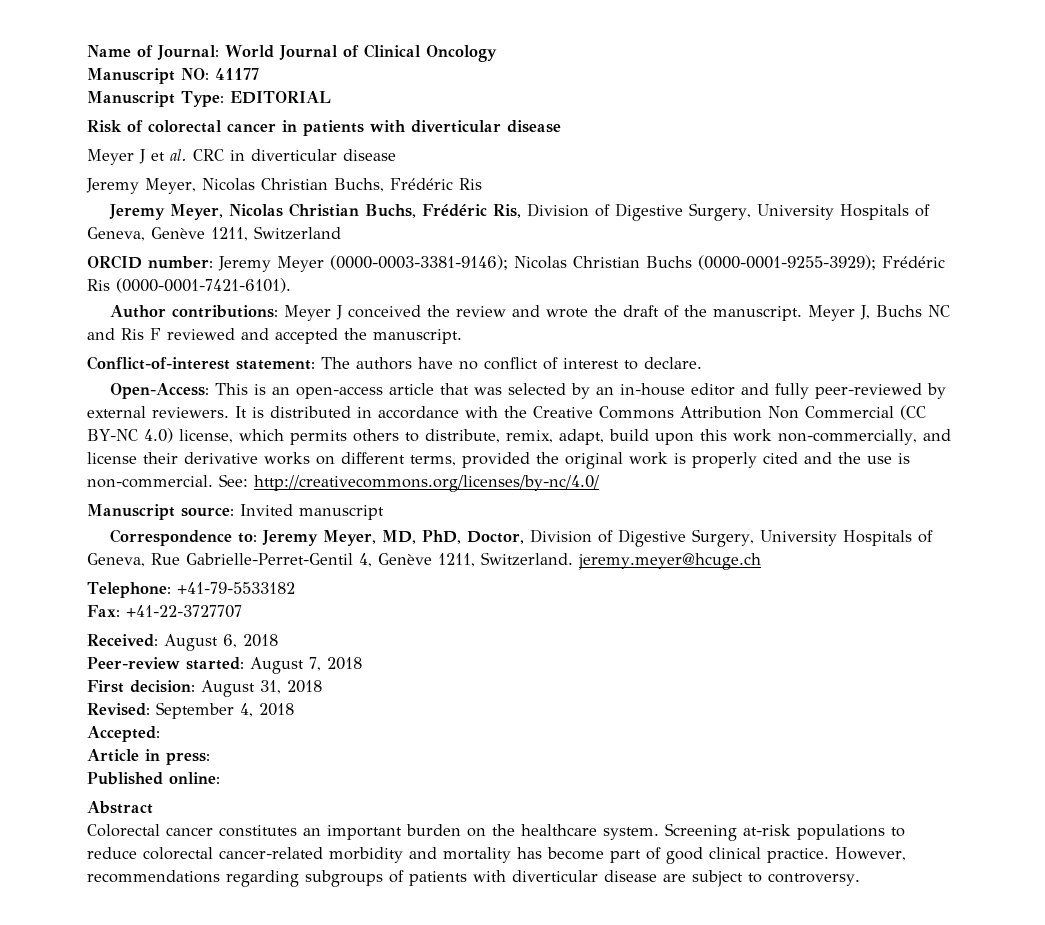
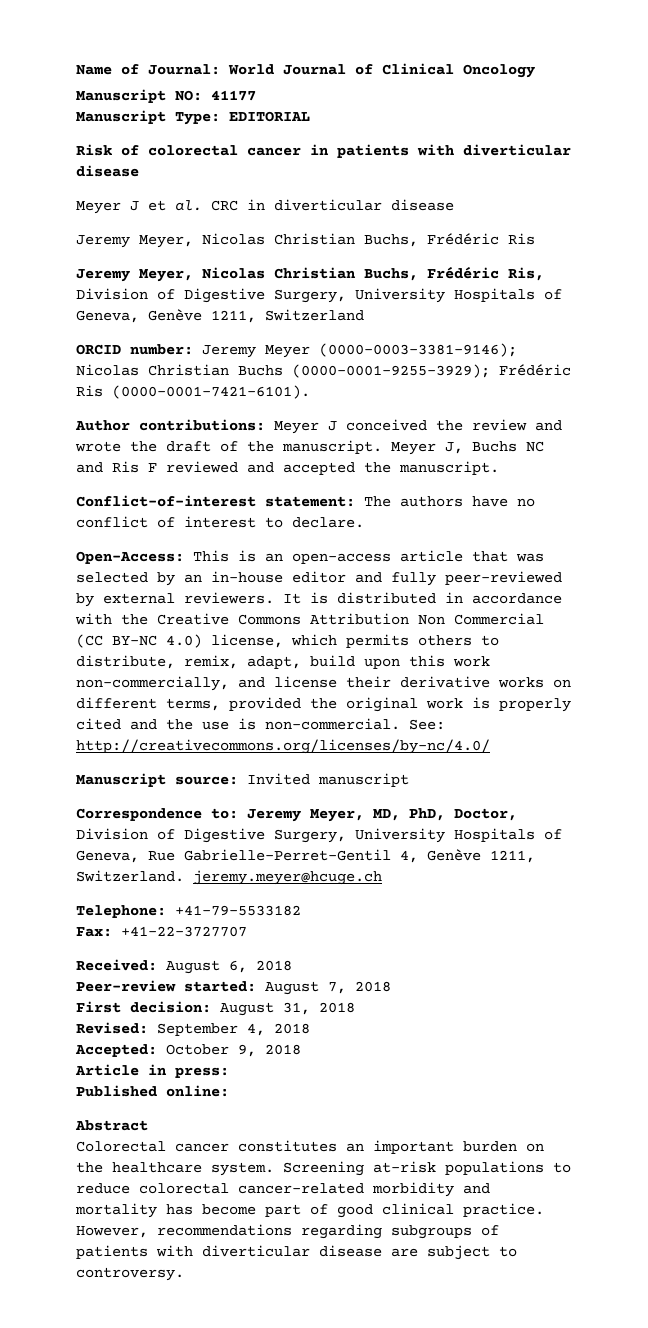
- Accepted:
+ Accepted: October 9, 2018

